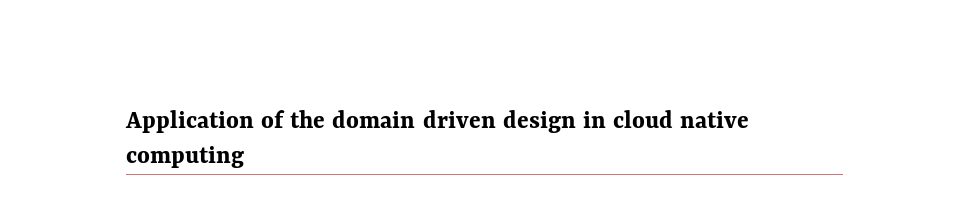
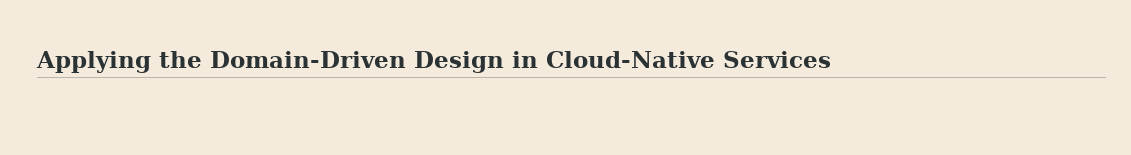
- Application of the domain driven design in cloud native computing
+ Applying the Domain-Driven Design in Cloud-Native Services

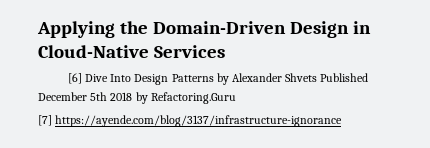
+ [6] Dive Into Design Patterns by Alexander Shvets Published December 5th 2018 by Refactoring.Guru
+ [7] https://ayende.com/blog/3137/infrastructure-ignorance

